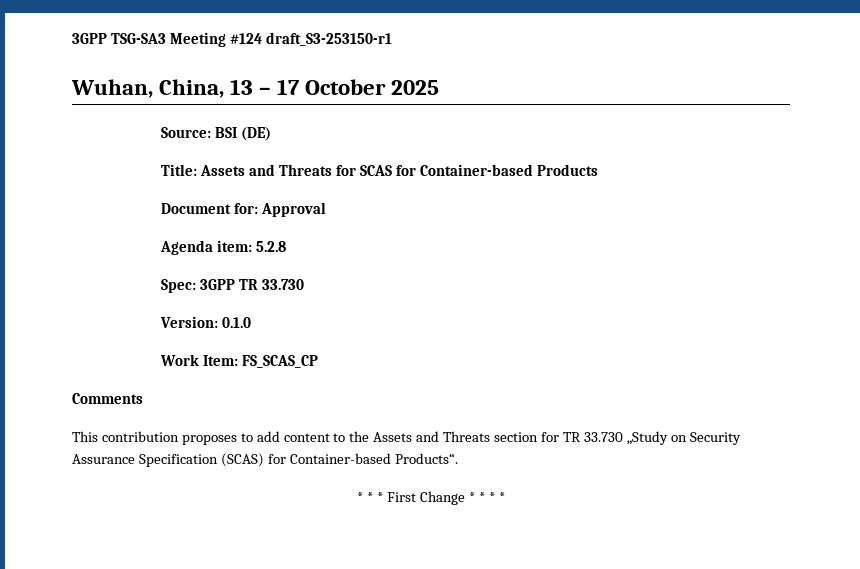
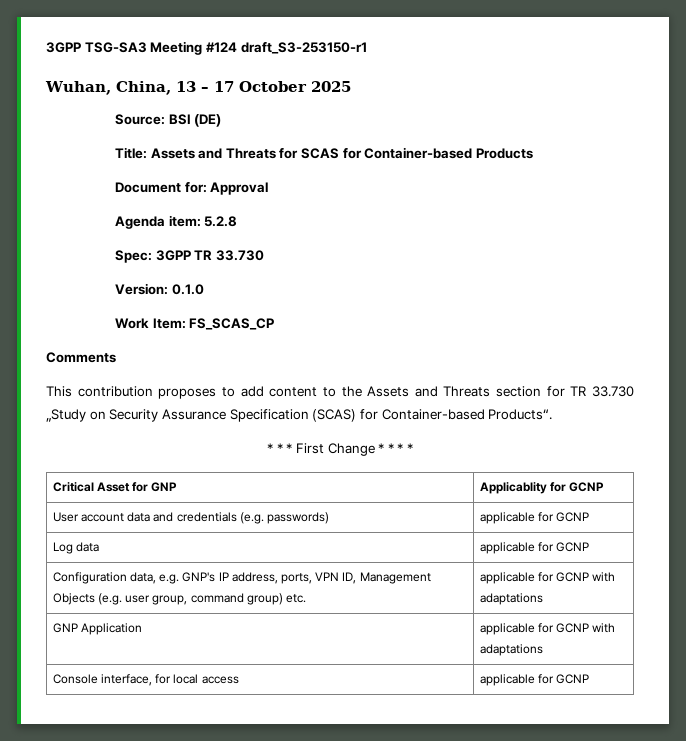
+ Critical Asset for GNP | Applicablity for GCNP
+ User account data and credentials (e.g. passwords) | applicable for GCNP
+ Log data | applicable for GCNP
+ Configuration data, e.g. GNP's IP address, ports, VPN ID, Management Objects (e.g. user group, command group) etc. | applicable for GCNP with adaptations
+ GNP Application | applicable for GCNP with adaptations
+ Console interface, for local access | applicable for GCNP

